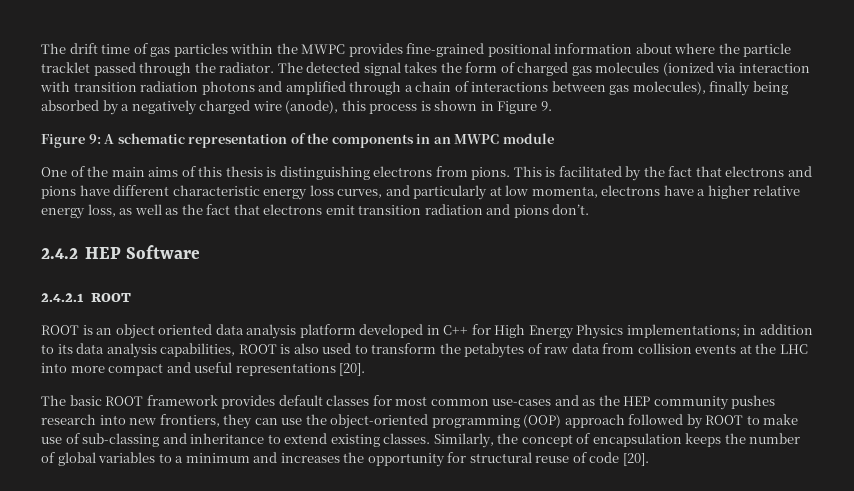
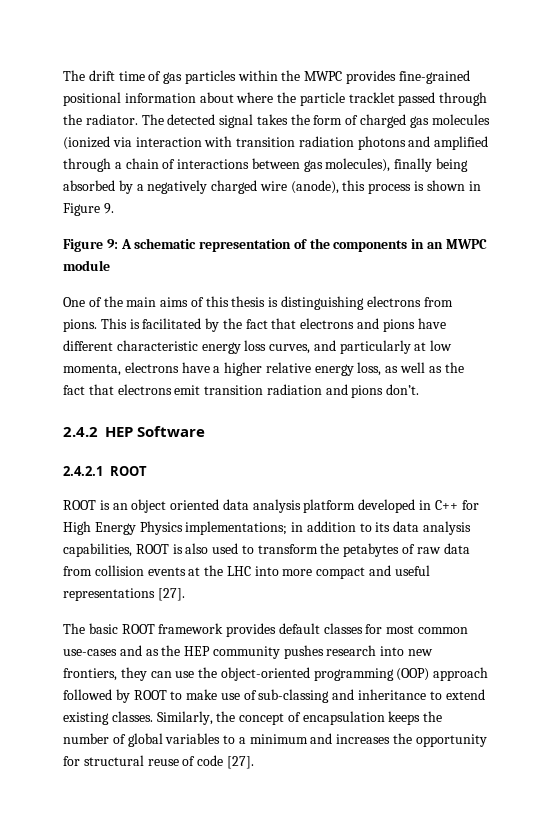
- ROOT is an object oriented data analysis platform developed in C++ for High Energy Physics implementations; in addition to its data analysis capabilities, ROOT is also used to transform the petabytes of raw data from collision events at the LHC into more compact and useful representations [20].
+ ROOT is an object oriented data analysis platform developed in C++ for High Energy Physics implementations; in addition to its data analysis capabilities, ROOT is also used to transform the petabytes of raw data from collision events at the LHC into more compact and useful representations [27].
- Similarly, the concept of encapsulation keeps the number of global variables to a minimum and increases the opportunity for structural reuse of code [20].
+ Similarly, the concept of encapsulation keeps the number of global variables to a minimum and increases the opportunity for structural reuse of code [27].

